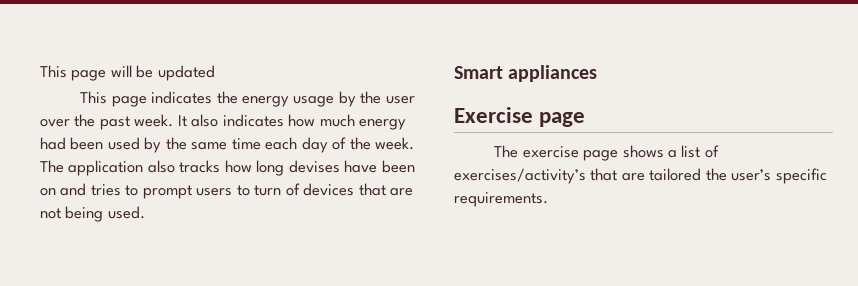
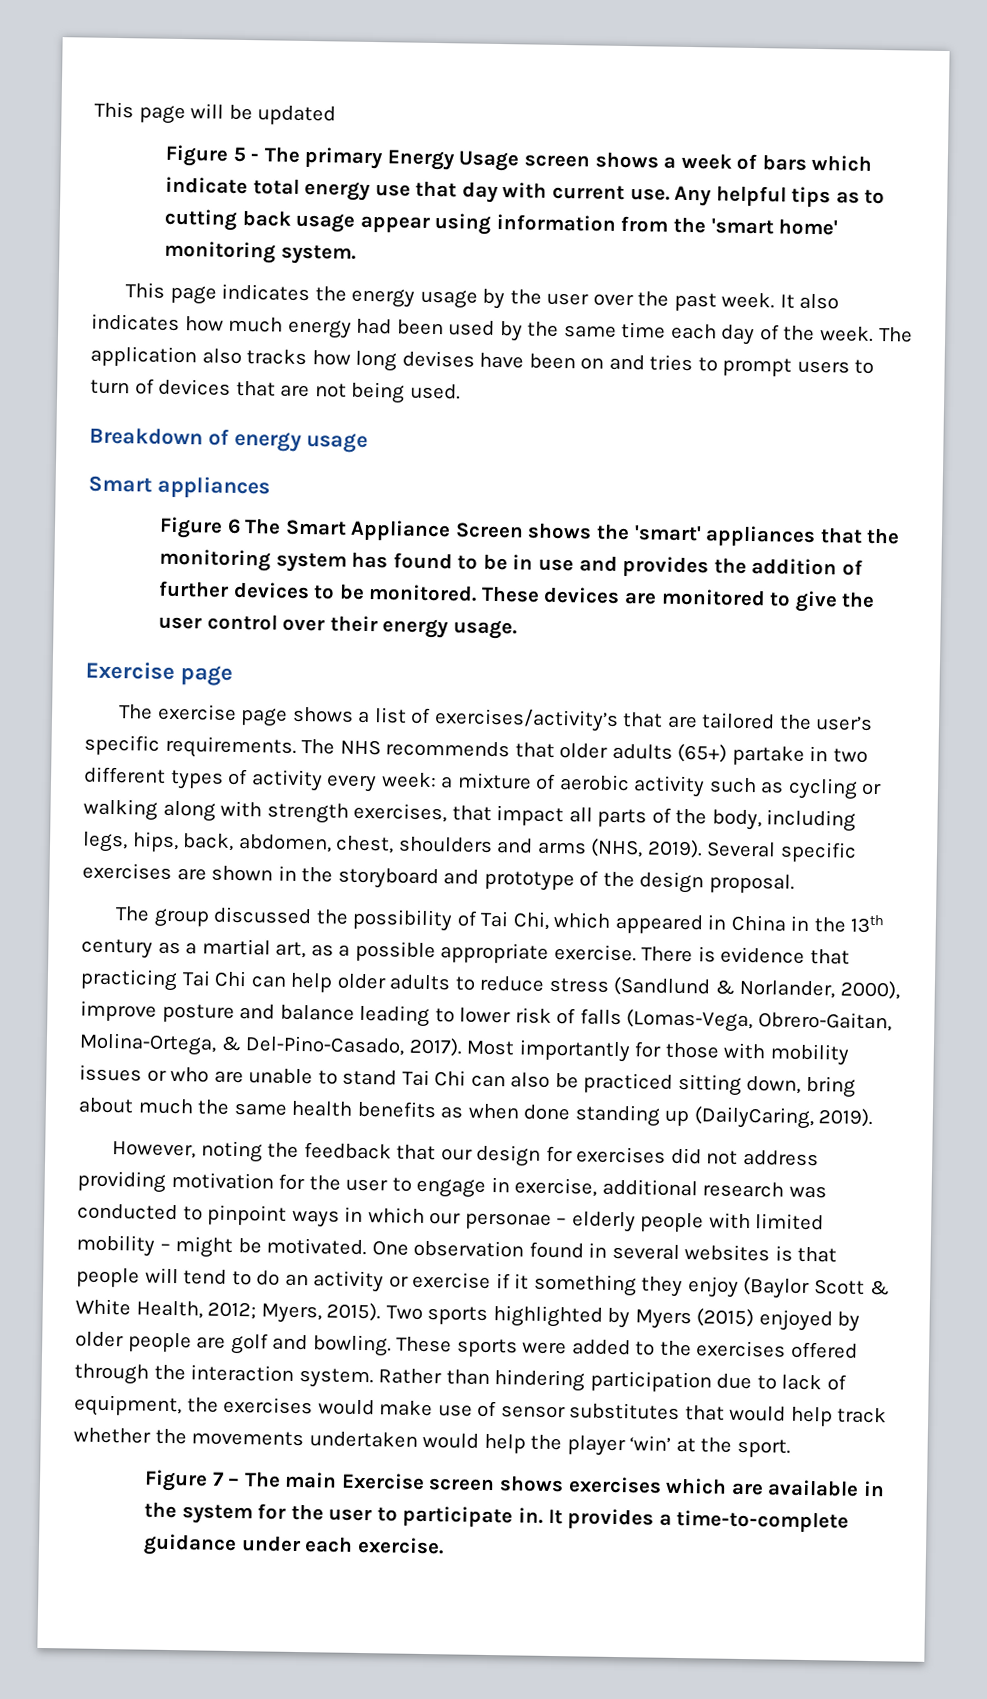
+ Figure 5 - The primary Energy Usage screen shows a week of bars which indicate total energy use that day with current use. Any helpful tips as to cutting back usage appear using information from the 'smart home' monitoring system.
+ Breakdown of energy usage
  Smart appliances
+ Figure 6 The Smart Appliance Screen shows the 'smart' appliances that the monitoring system has found to be in use and provides the addition of further devices to be monitored. These devices are monitored to give the user control over their energy usage.
+ The NHS recommends that older adults (65+) partake in two different types of activity every week: a mixture of aerobic activity such as cycling or walking along with strength exercises, that impact all parts of the body, including legs, hips, back, abdomen, chest, shoulders and arms (NHS, 2019). Several specific exercises are shown in the storyboard and prototype of the design proposal.
+ The group discussed the possibility of Tai Chi, which appeared in China in the 13th century as a martial art, as a possible appropriate exercise. There is evidence that practicing Tai Chi can help older adults to reduce stress (Sandlund & Norlander, 2000), improve posture and balance leading to lower risk of falls (Lomas-Vega, Obrero-Gaitan, Molina-Ortega, & Del-Pino-Casado, 2017). Most importantly for those with mobility issues or who are unable to stand Tai Chi can also be practiced sitting down, bring about much the same health benefits as when done standing up (DailyCaring, 2019).
+ However, noting the feedback that our design for exercises did not address providing motivation for the user to engage in exercise, additional research was conducted to pinpoint ways in which our personae – elderly people with limited mobility – might be motivated. One observation found in several websites is that people will tend to do an activity or exercise if it something they enjoy (Baylor Scott & White Health, 2012; Myers, 2015). Two sports highlighted by Myers (2015) enjoyed by older people are golf and bowling. These sports were added to the exercises offered through the interaction system. Rather than hindering participation due to lack of equipment, the exercises would make use of sensor substitutes that would help track whether the movements undertaken would help the player ‘win’ at the sport.
+ Figure 7 – The main Exercise screen shows exercises which are available in the system for the user to participate in. It provides a time-to-complete guidance under each exercise.

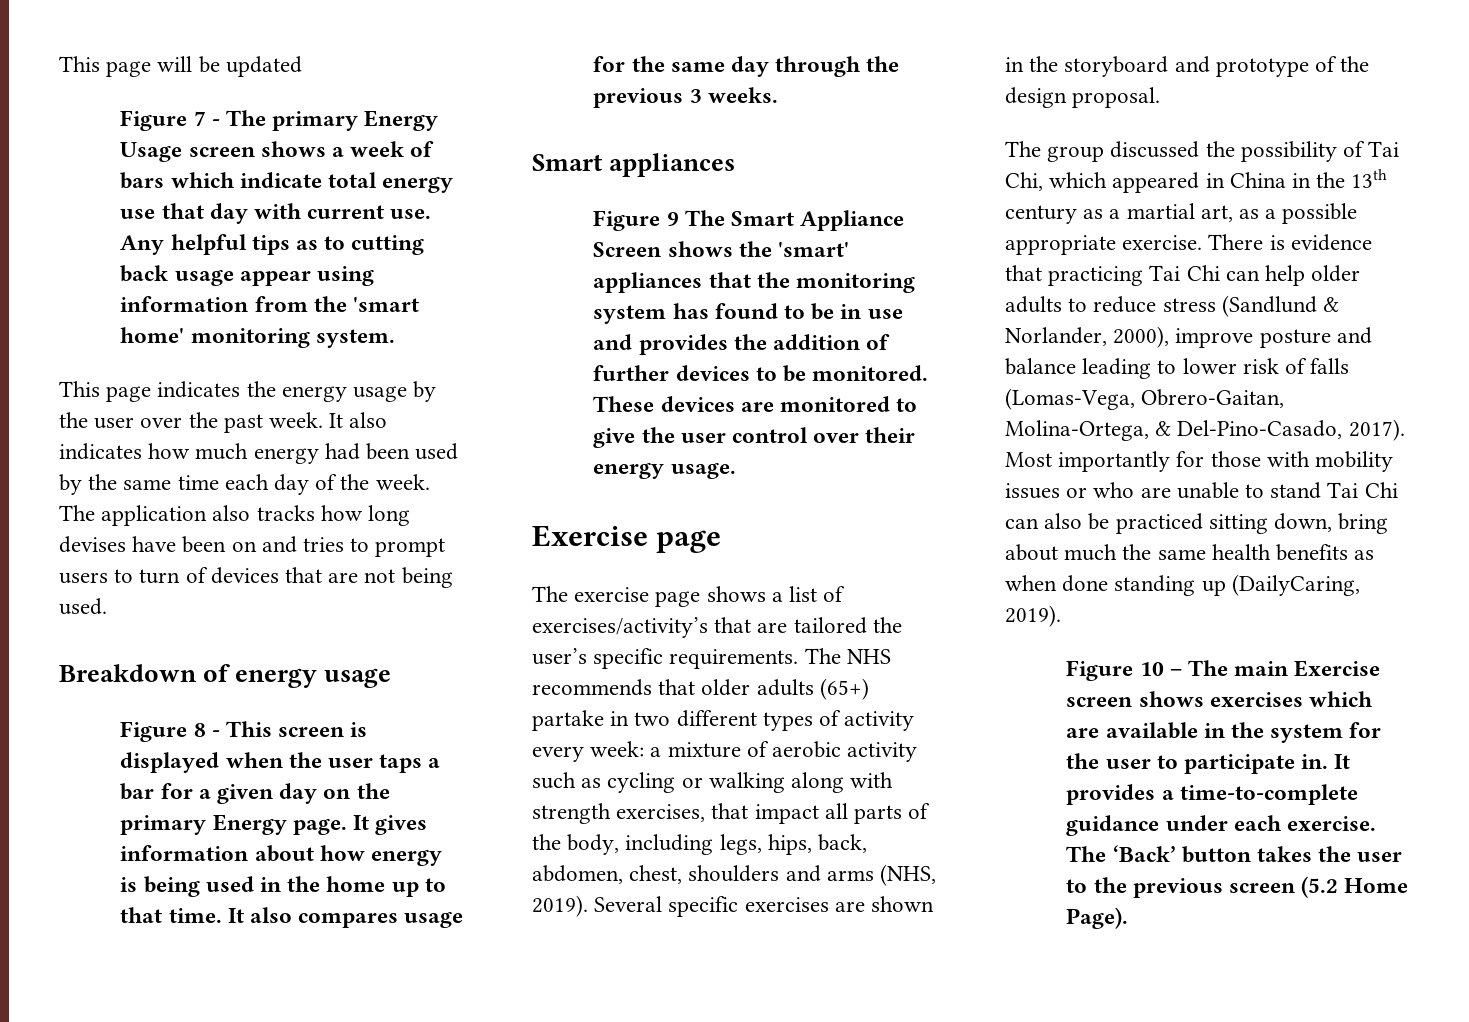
- Figure 5 - The primary Energy Usage screen shows a week of bars which indicate total energy use that day with current use.
+ Figure 7 - The primary Energy Usage screen shows a week of bars which indicate total energy use that day with current use.
+ Figure 8 - This screen is displayed when the user taps a bar for a given day on the primary Energy page. It gives information about how energy is being used in the home up to that time. It also compares usage for the same day through the previous 3 weeks.
- Figure 6 The Smart Appliance Screen shows the 'smart' appliances that the monitoring system has found to be in use and provides the addition of further devices to be monitored.
+ Figure 9 The Smart Appliance Screen shows the 'smart' appliances that the monitoring system has found to be in use and provides the addition of further devices to be monitored.
- However, noting the feedback that our design for exercises did not address providing motivation for the user to engage in exercise, additional research was conducted to pinpoint ways in which our personae – elderly people with limited mobility – might be motivated. One observation found in several websites is that people will tend to do an activity or exercise if it something they enjoy (Baylor Scott & White Health, 2012; Myers, 2015). Two sports highlighted by Myers (2015) enjoyed by older people are golf and bowling. These sports were added to the exercises offered through the interaction system. Rather than hindering participation due to lack of equipment, the exercises would make use of sensor substitutes that would help track whether the movements undertaken would help the player ‘win’ at the sport.
- Figure 7 – The main Exercise screen shows exercises which are available in the system for the user to participate in.
+ Figure 10 – The main Exercise screen shows exercises which are available in the system for the user to participate in.
+ The ‘Back’ button takes the user to the previous screen (5.2 Home Page).

